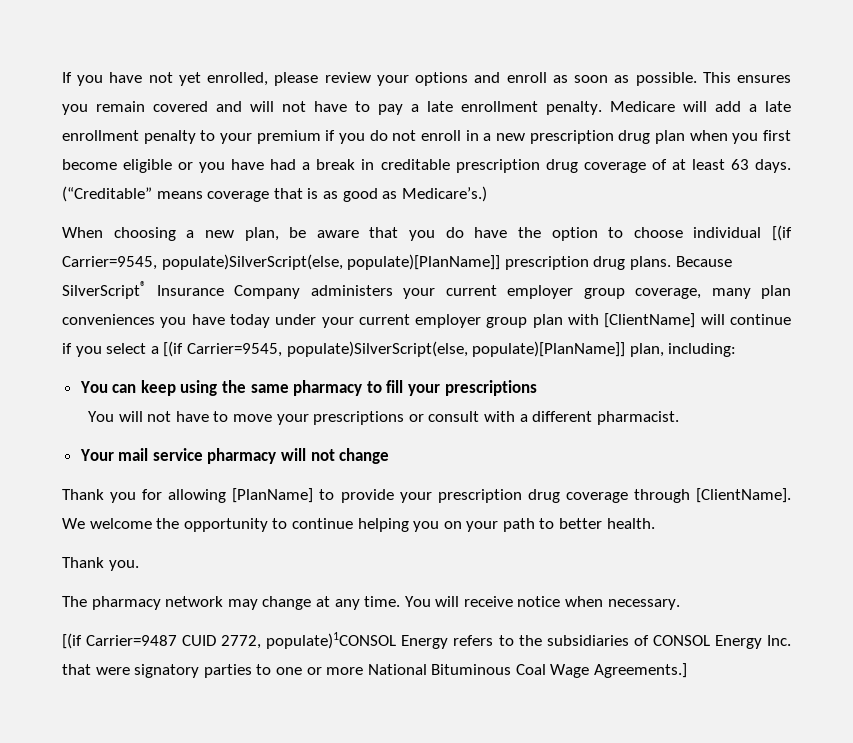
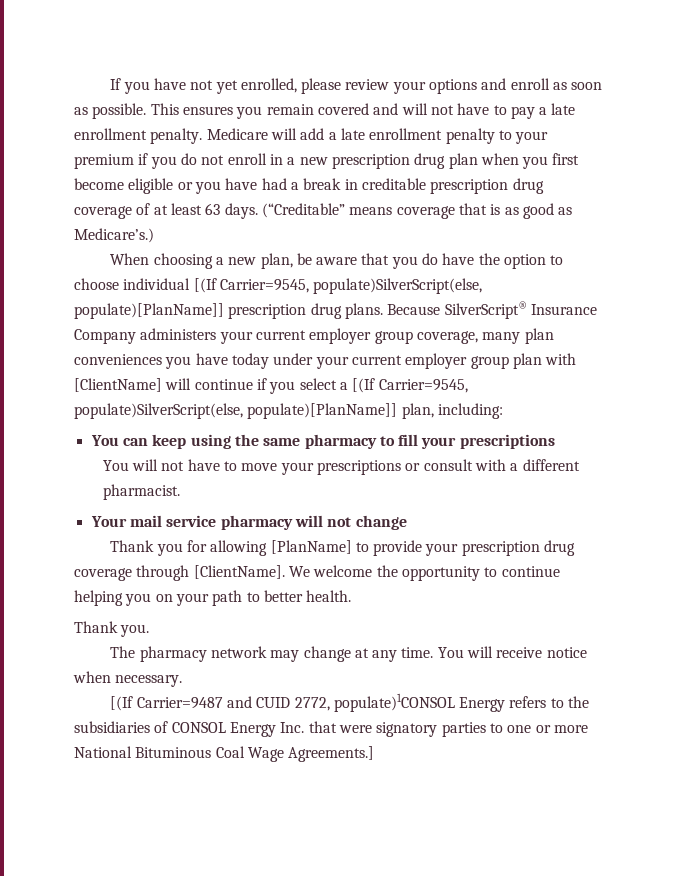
- When choosing a new plan, be aware that you do have the option to choose individual [(if Carrier=9545, populate)SilverScript(else, populate)[PlanName]] prescription drug plans.
+ When choosing a new plan, be aware that you do have the option to choose individual [(If Carrier=9545, populate)SilverScript(else, populate)[PlanName]] prescription drug plans.
- Because SilverScript® Insurance Company administers your current employer group coverage, many plan conveniences you have today under your current employer group plan with [ClientName] will continue if you select a [(if Carrier=9545, populate)SilverScript(else, populate)[PlanName]] plan, including:
+ Because SilverScript® Insurance Company administers your current employer group coverage, many plan conveniences you have today under your current employer group plan with [ClientName] will continue if you select a [(If Carrier=9545, populate)SilverScript(else, populate)[PlanName]] plan, including:
- [(if Carrier=9487 CUID 2772, populate)1CONSOL Energy refers to the subsidiaries of CONSOL Energy Inc. that were signatory parties to one or more National Bituminous Coal Wage Agreements.]
+ [(If Carrier=9487 and CUID 2772, populate)1CONSOL Energy refers to the subsidiaries of CONSOL Energy Inc. that were signatory parties to one or more National Bituminous Coal Wage Agreements.]

